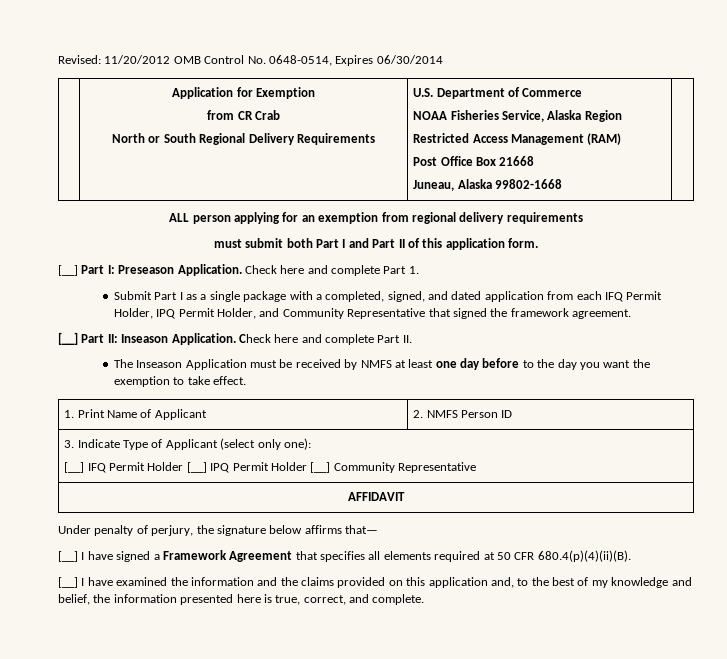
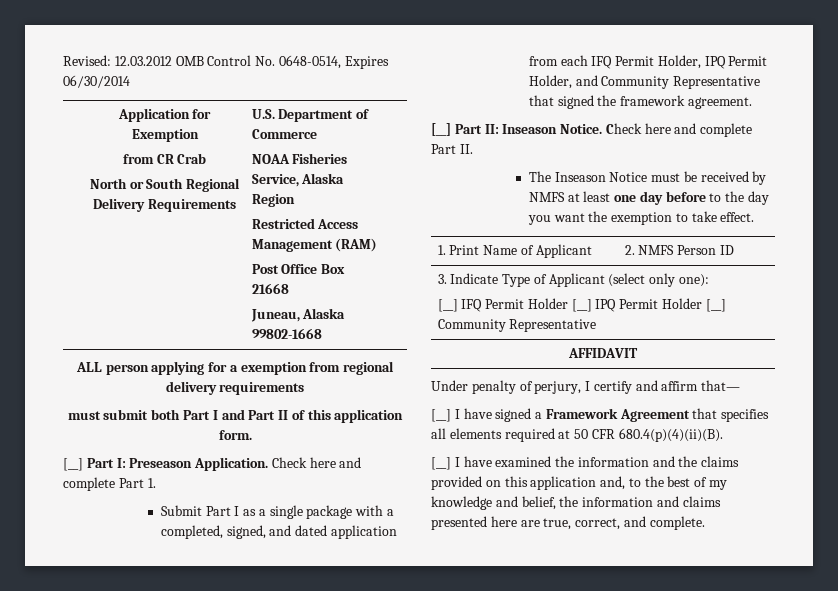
- Revised: 11/20/2012 OMB Control No. 0648-0514, Expires 06/30/2014
+ Revised: 12.03.2012 OMB Control No. 0648-0514, Expires 06/30/2014
- ALL person applying for an exemption from regional delivery requirements
+ ALL person applying for a exemption from regional delivery requirements
- [__] Part II: Inseason Application.
+ [__] Part II: Inseason Notice.
- The Inseason Application must be received by NMFS at least one day before to the day you want the exemption to take effect.
+ The Inseason Notice must be received by NMFS at least one day before to the day you want the exemption to take effect.
- Under penalty of perjury, the signature below affirms that—
+ Under penalty of perjury, I certify and affirm that—
- [__] I have examined the information and the claims provided on this application and, to the best of my knowledge and belief, the information presented here is true, correct, and complete.
+ [__] I have examined the information and the claims provided on this application and, to the best of my knowledge and belief, the information and claims presented here are true, correct, and complete.

